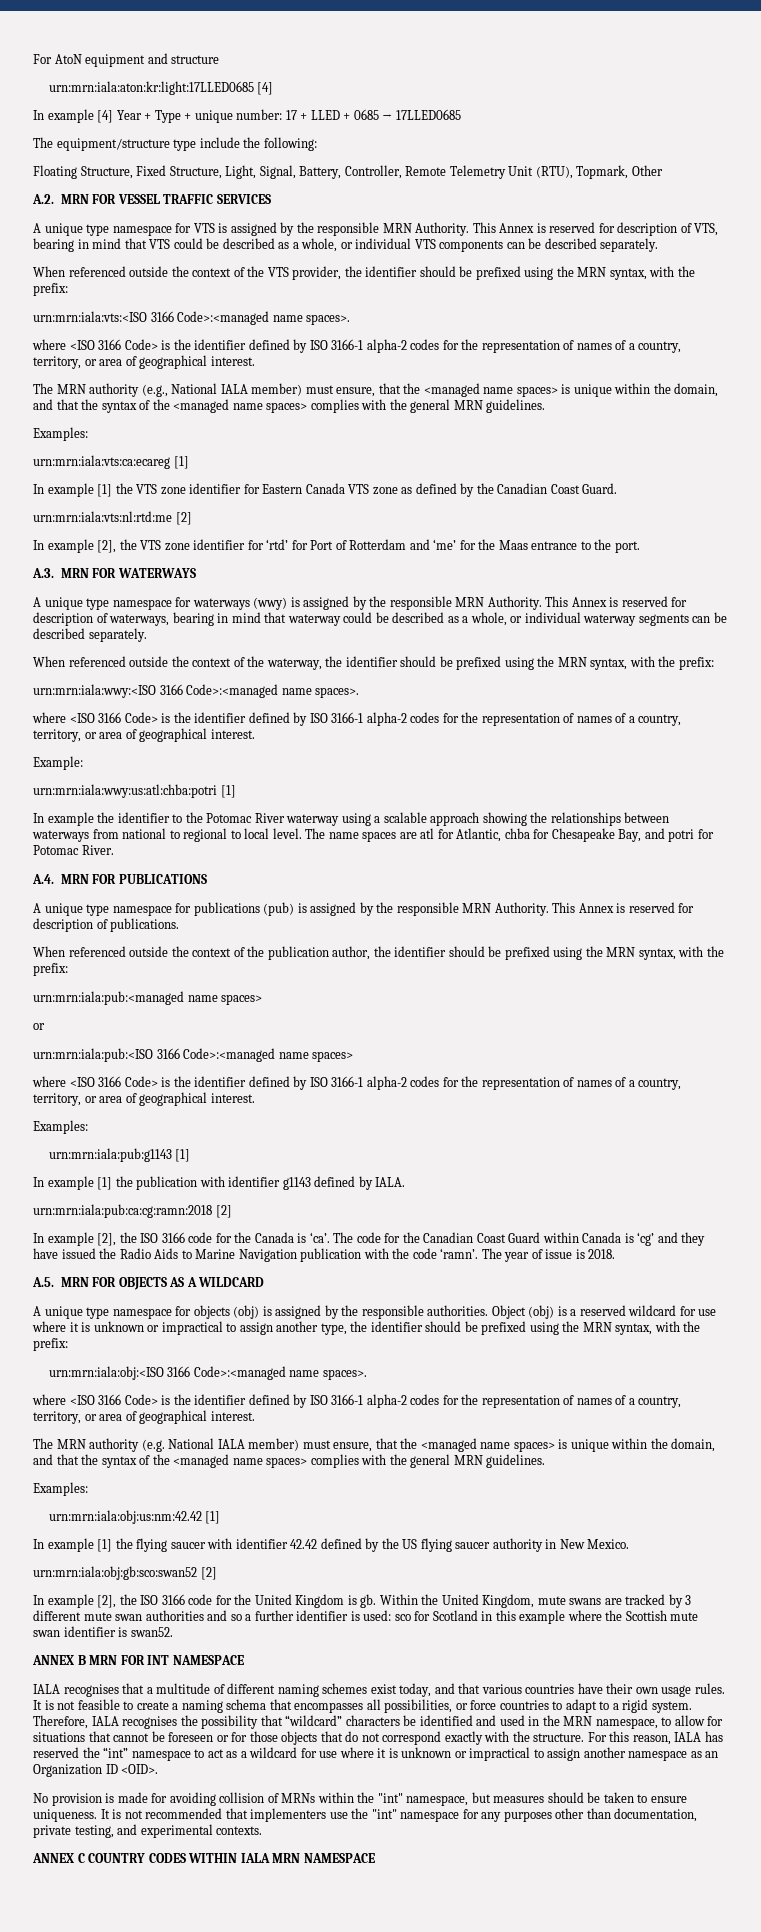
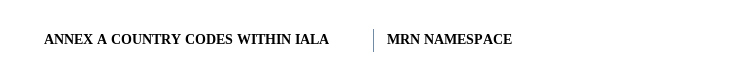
- For AtoN equipment and structure
- urn:mrn:iala:aton:kr:light:17LLED0685 [4]
- In example [4] Year + Type + unique number: 17 + LLED + 0685 → 17LLED0685
- The equipment/structure type include the following:
- Floating Structure, Fixed Structure, Light, Signal, Battery, Controller, Remote Telemetry Unit (RTU), Topmark, Other
- A.2. MRN FOR VESSEL TRAFFIC SERVICES
- A unique type namespace for VTS is assigned by the responsible MRN Authority. This Annex is reserved for description of VTS, bearing in mind that VTS could be described as a whole, or individual VTS components can be described separately.
- When referenced outside the context of the VTS provider, the identifier should be prefixed using the MRN syntax, with the prefix:
- urn:mrn:iala:vts:<ISO 3166 Code>:<managed name spaces>.
- where <ISO 3166 Code> is the identifier defined by ISO 3166-1 alpha-2 codes for the representation of names of a country, territory, or area of geographical interest.
- The MRN authority (e.g., National IALA member) must ensure, that the <managed name spaces> is unique within the domain, and that the syntax of the <managed name spaces> complies with the general MRN guidelines.
- Examples:
- urn:mrn:iala:vts:ca:ecareg [1]
- In example [1] the VTS zone identifier for Eastern Canada VTS zone as defined by the Canadian Coast Guard.
- urn:mrn:iala:vts:nl:rtd:me [2]
- In example [2], the VTS zone identifier for ‘rtd’ for Port of Rotterdam and ‘me’ for the Maas entrance to the port.
- A.3. MRN FOR WATERWAYS
- A unique type namespace for waterways (wwy) is assigned by the responsible MRN Authority. This Annex is reserved for description of waterways, bearing in mind that waterway could be described as a whole, or individual waterway segments can be described separately.
- When referenced outside the context of the waterway, the identifier should be prefixed using the MRN syntax, with the prefix:
- urn:mrn:iala:wwy:<ISO 3166 Code>:<managed name spaces>.
- where <ISO 3166 Code> is the identifier defined by ISO 3166-1 alpha-2 codes for the representation of names of a country, territory, or area of geographical interest.
- Example:
- urn:mrn:iala:wwy:us:atl:chba:potri [1]
- In example the identifier to the Potomac River waterway using a scalable approach showing the relationships between waterways from national to regional to local level. The name spaces are atl for Atlantic, chba for Chesapeake Bay, and potri for Potomac River.
- A.4. MRN FOR PUBLICATIONS
- A unique type namespace for publications (pub) is assigned by the responsible MRN Authority. This Annex is reserved for description of publications.
- When referenced outside the context of the publication author, the identifier should be prefixed using the MRN syntax, with the prefix:
- urn:mrn:iala:pub:<managed name spaces>
- or
- urn:mrn:iala:pub:<ISO 3166 Code>:<managed name spaces>
- where <ISO 3166 Code> is the identifier defined by ISO 3166-1 alpha-2 codes for the representation of names of a country, territory, or area of geographical interest.
- Examples:
- urn:mrn:iala:pub:g1143 [1]
- In example [1] the publication with identifier g1143 defined by IALA.
- urn:mrn:iala:pub:ca:cg:ramn:2018 [2]
- In example [2], the ISO 3166 code for the Canada is ‘ca’. The code for the Canadian Coast Guard within Canada is ‘cg’ and they have issued the Radio Aids to Marine Navigation publication with the code ‘ramn’. The year of issue is 2018.
- A.5. MRN FOR OBJECTS AS A WILDCARD
- A unique type namespace for objects (obj) is assigned by the responsible authorities. Object (obj) is a reserved wildcard for use where it is unknown or impractical to assign another type, the identifier should be prefixed using the MRN syntax, with the prefix:
- urn:mrn:iala:obj:<ISO 3166 Code>:<managed name spaces>.
- where <ISO 3166 Code> is the identifier defined by ISO 3166-1 alpha-2 codes for the representation of names of a country, territory, or area of geographical interest.
- The MRN authority (e.g. National IALA member) must ensure, that the <managed name spaces> is unique within the domain, and that the syntax of the <managed name spaces> complies with the general MRN guidelines.
- Examples:
- urn:mrn:iala:obj:us:nm:42.42 [1]
- In example [1] the flying saucer with identifier 42.42 defined by the US flying saucer authority in New Mexico.
- urn:mrn:iala:obj:gb:sco:swan52 [2]
- In example [2], the ISO 3166 code for the United Kingdom is gb. Within the United Kingdom, mute swans are tracked by 3 different mute swan authorities and so a further identifier is used: sco for Scotland in this example where the Scottish mute swan identifier is swan52.
- ANNEX B MRN FOR INT NAMESPACE
- IALA recognises that a multitude of different naming schemes exist today, and that various countries have their own usage rules. It is not feasible to create a naming schema that encompasses all possibilities, or force countries to adapt to a rigid system. Therefore, IALA recognises the possibility that “wildcard” characters be identified and used in the MRN namespace, to allow for situations that cannot be foreseen or for those objects that do not correspond exactly with the structure. For this reason, IALA has reserved the “int” namespace to act as a wildcard for use where it is unknown or impractical to assign another namespace as an Organization ID <OID>.
- No provision is made for avoiding collision of MRNs within the "int" namespace, but measures should be taken to ensure uniqueness. It is not recommended that implementers use the "int" namespace for any purposes other than documentation, private testing, and experimental contexts.
- ANNEX C COUNTRY CODES WITHIN IALA MRN NAMESPACE
+ ANNEX A COUNTRY CODES WITHIN IALA MRN NAMESPACE

